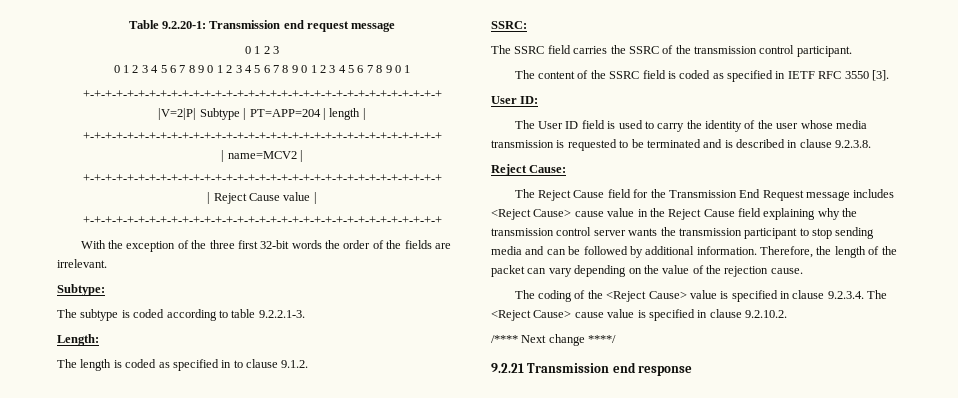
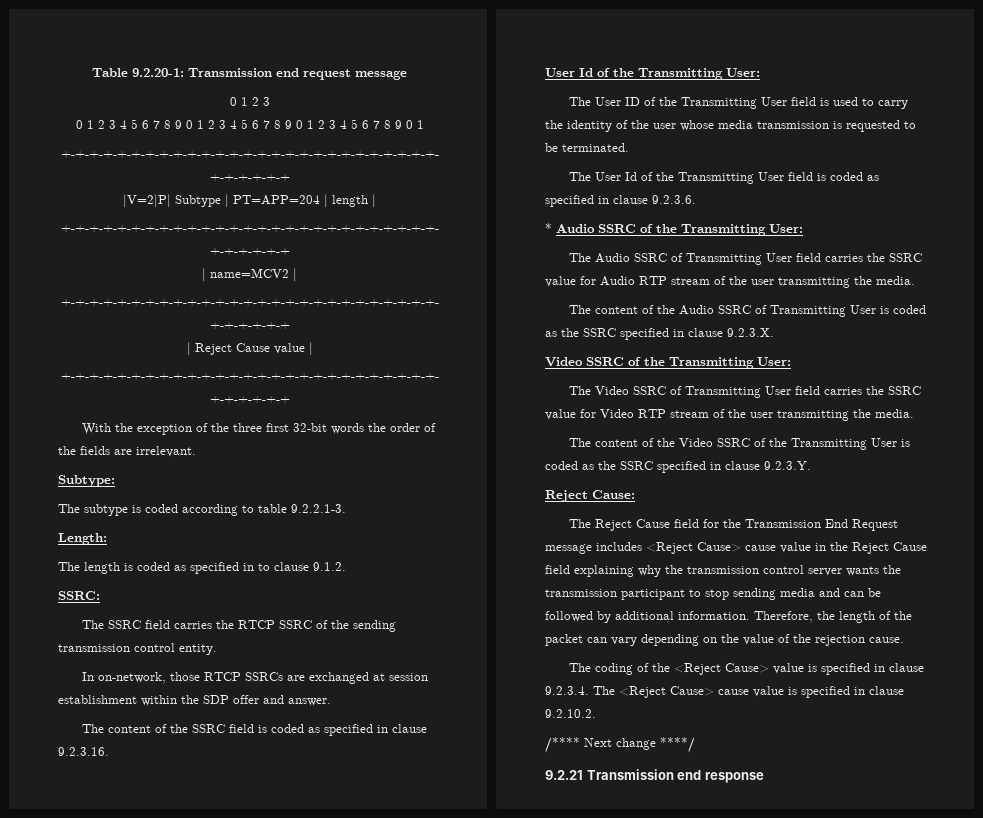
- The SSRC field carries the SSRC of the transmission control participant.
+ The SSRC field carries the RTCP SSRC of the sending transmission control entity.
+ In on-network, those RTCP SSRCs are exchanged at session establishment within the SDP offer and answer.
- The content of the SSRC field is coded as specified in IETF RFC 3550 [3].
- User ID:
+ The content of the SSRC field is coded as specified in clause 9.2.3.16.
+ User Id of the Transmitting User:
- The User ID field is used to carry the identity of the user whose media transmission is requested to be terminated and is described in clause 9.2.3.8.
+ The User ID of the Transmitting User field is used to carry the identity of the user whose media transmission is requested to be terminated.
+ The User Id of the Transmitting User field is coded as specified in clause 9.2.3.6.
+ * Audio SSRC of the Transmitting User:
+ The Audio SSRC of Transmitting User field carries the SSRC value for Audio RTP stream of the user transmitting the media.
+ The content of the Audio SSRC of Transmitting User is coded as the SSRC specified in clause 9.2.3.X.
+ Video SSRC of the Transmitting User:
+ The Video SSRC of Transmitting User field carries the SSRC value for Video RTP stream of the user transmitting the media.
+ The content of the Video SSRC of the Transmitting User is coded as the SSRC specified in clause 9.2.3.Y.

